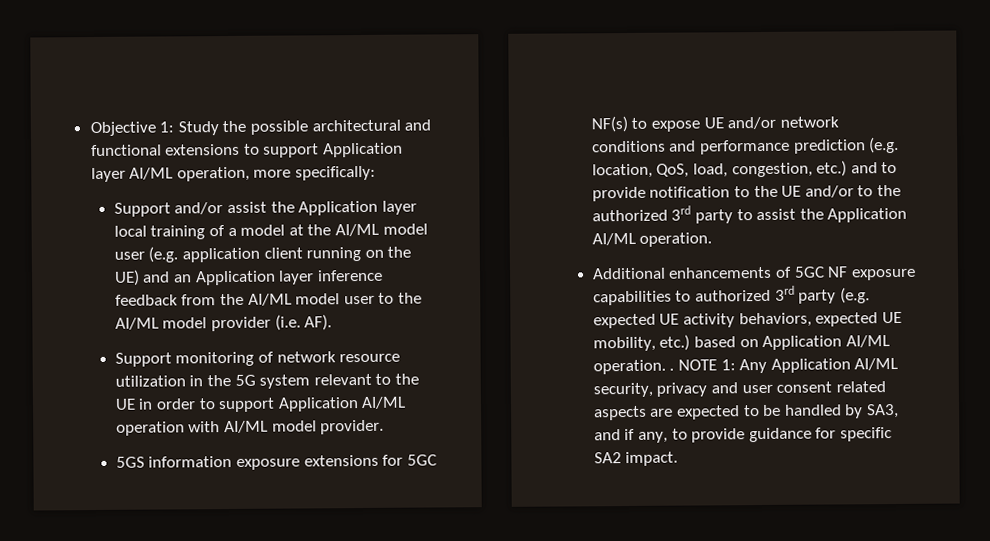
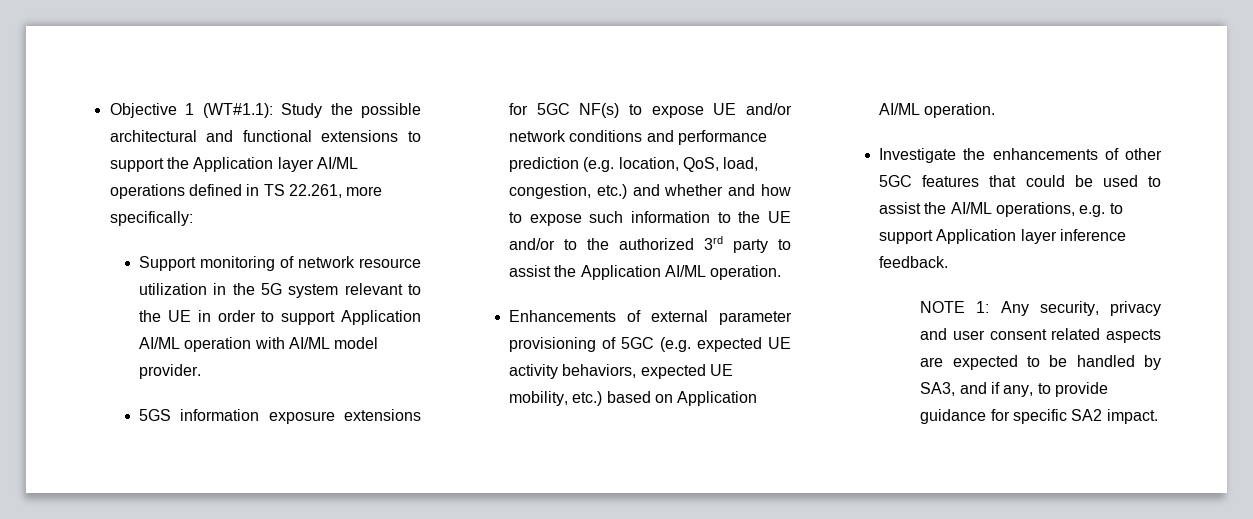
- Objective 1: Study the possible architectural and functional extensions to support Application layer AI/ML operation, more specifically:
- Support and/or assist the Application layer local training of a model at the AI/ML model user (e.g. application client running on the UE) and an Application layer inference feedback from the AI/ML model user to the AI/ML model provider (i.e. AF).
+ Objective 1 (WT#1.1): Study the possible architectural and functional extensions to support the Application layer AI/ML operations defined in TS 22.261, more specifically:
- 5GS information exposure extensions for 5GC NF(s) to expose UE and/or network conditions and performance prediction (e.g. location, QoS, load, congestion, etc.) and to provide notification to the UE and/or to the authorized 3rd party to assist the Application AI/ML operation.
+ 5GS information exposure extensions for 5GC NF(s) to expose UE and/or network conditions and performance prediction (e.g. location, QoS, load, congestion, etc.) and whether and how to expose such information to the UE and/or to the authorized 3rd party to assist the Application AI/ML operation.
- Additional enhancements of 5GC NF exposure capabilities to authorized 3rd party (e.g. expected UE activity behaviors, expected UE mobility, etc.) based on Application AI/ML operation. . NOTE 1: Any Application AI/ML security, privacy and user consent related aspects are expected to be handled by SA3, and if any, to provide guidance for specific SA2 impact.
+ Enhancements of external parameter provisioning of 5GC (e.g. expected UE activity behaviors, expected UE mobility, etc.) based on Application AI/ML operation.
+ Investigate the enhancements of other 5GC features that could be used to assist the AI/ML operations, e.g. to support Application layer inference feedback.
+ NOTE 1: Any security, privacy and user consent related aspects are expected to be handled by SA3, and if any, to provide guidance for specific SA2 impact.

